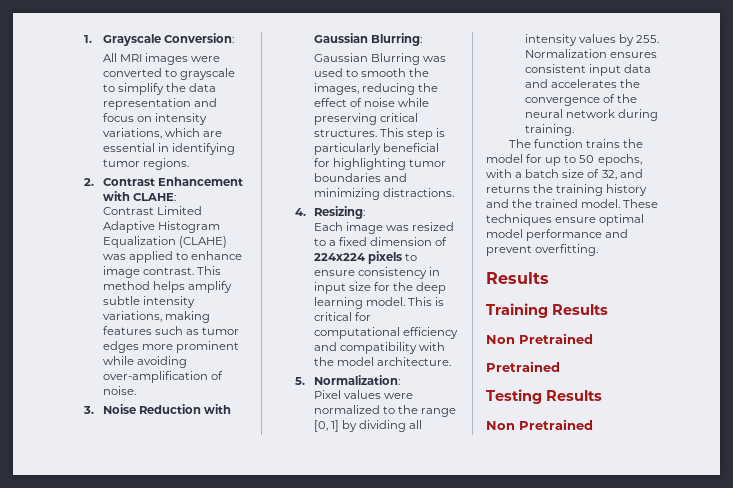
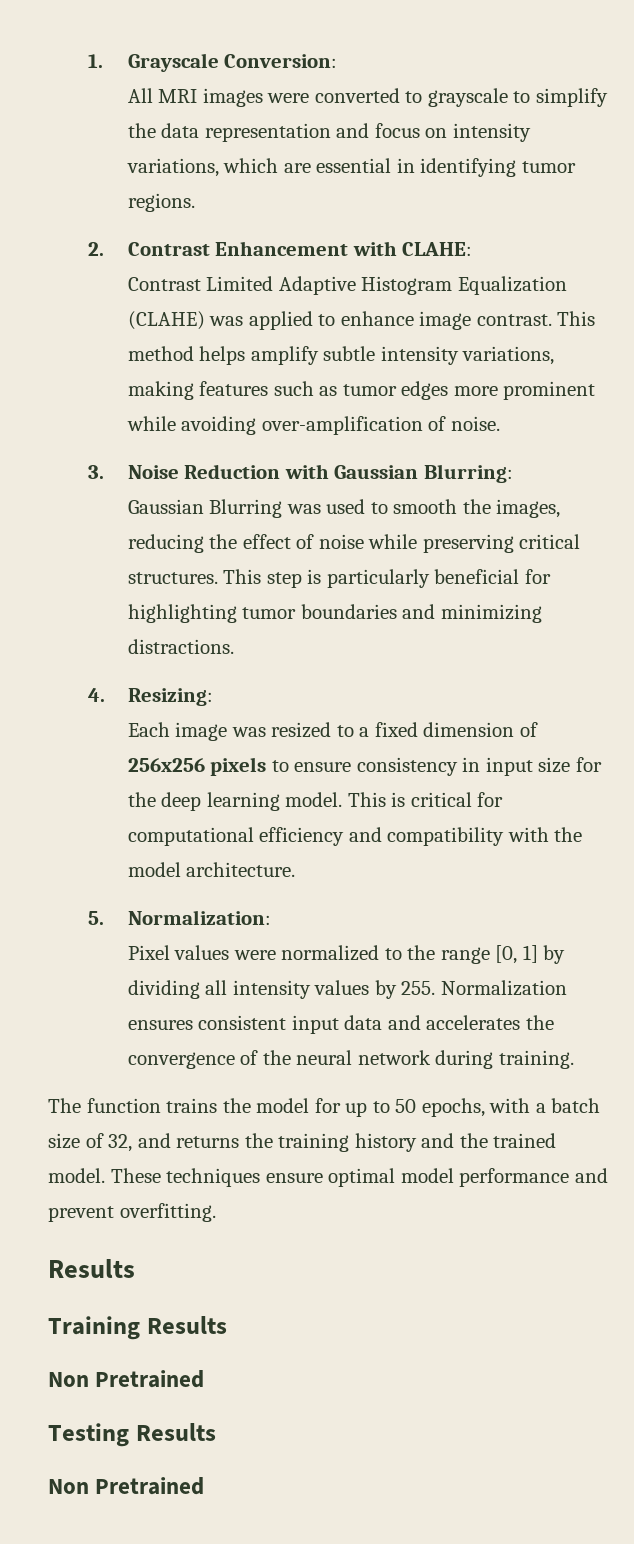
- Each image was resized to a fixed dimension of 224x224 pixels to ensure consistency in input size for the deep learning model.
+ Each image was resized to a fixed dimension of 256x256 pixels to ensure consistency in input size for the deep learning model.
  Training Results
  Non Pretrained
- Pretrained

